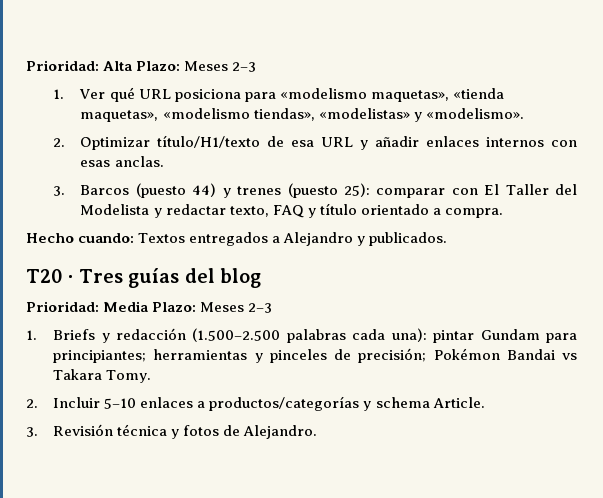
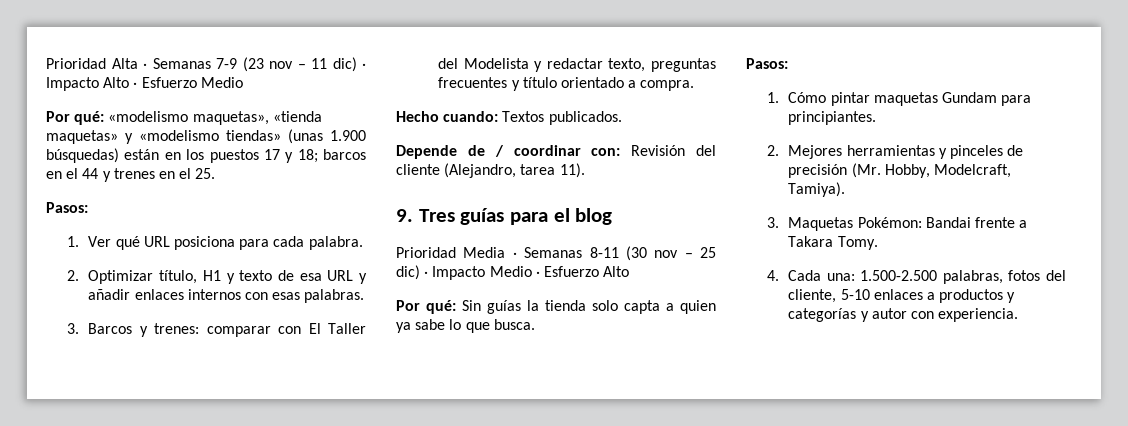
- Prioridad: Alta Plazo: Meses 2–3
+ Prioridad Alta · Semanas 7-9 (23 nov – 11 dic) · Impacto Alto · Esfuerzo Medio
+ Por qué: «modelismo maquetas», «tienda maquetas» y «modelismo tiendas» (unas 1.900 búsquedas) están en los puestos 17 y 18; barcos en el 44 y trenes en el 25.
+ Pasos:
- 1. Ver qué URL posiciona para «modelismo maquetas», «tienda maquetas», «modelismo tiendas», «modelistas» y «modelismo».
- 2. Optimizar título/H1/texto de esa URL y añadir enlaces internos con esas anclas.
+ 1. Ver qué URL posiciona para cada palabra.
+ 2. Optimizar título, H1 y texto de esa URL y añadir enlaces internos con esas palabras.
- 3. Barcos (puesto 44) y trenes (puesto 25): comparar con El Taller del Modelista y redactar texto, FAQ y título orientado a compra.
+ 3. Barcos y trenes: comparar con El Taller del Modelista y redactar texto, preguntas frecuentes y título orientado a compra.
- Hecho cuando: Textos entregados a Alejandro y publicados.
- T20 · Tres guías del blog
- Prioridad: Media Plazo: Meses 2–3
- 1. Briefs y redacción (1.500–2.500 palabras cada una): pintar Gundam para principiantes; herramientas y pinceles de precisión; Pokémon Bandai vs Takara Tomy.
- 2. Incluir 5–10 enlaces a productos/categorías y schema Article.
- 3. Revisión técnica y fotos de Alejandro.
+ Hecho cuando: Textos publicados.
+ Depende de / coordinar con: Revisión del cliente (Alejandro, tarea 11).
+ 9. Tres guías para el blog
+ Prioridad Media · Semanas 8-11 (30 nov – 25 dic) · Impacto Medio · Esfuerzo Alto
+ Por qué: Sin guías la tienda solo capta a quien ya sabe lo que busca.
+ Pasos:
+ 1. Cómo pintar maquetas Gundam para principiantes.
+ 2. Mejores herramientas y pinceles de precisión (Mr. Hobby, Modelcraft, Tamiya).
+ 3. Maquetas Pokémon: Bandai frente a Takara Tomy.
+ 4. Cada una: 1.500-2.500 palabras, fotos del cliente, 5-10 enlaces a productos y categorías y autor con experiencia.

